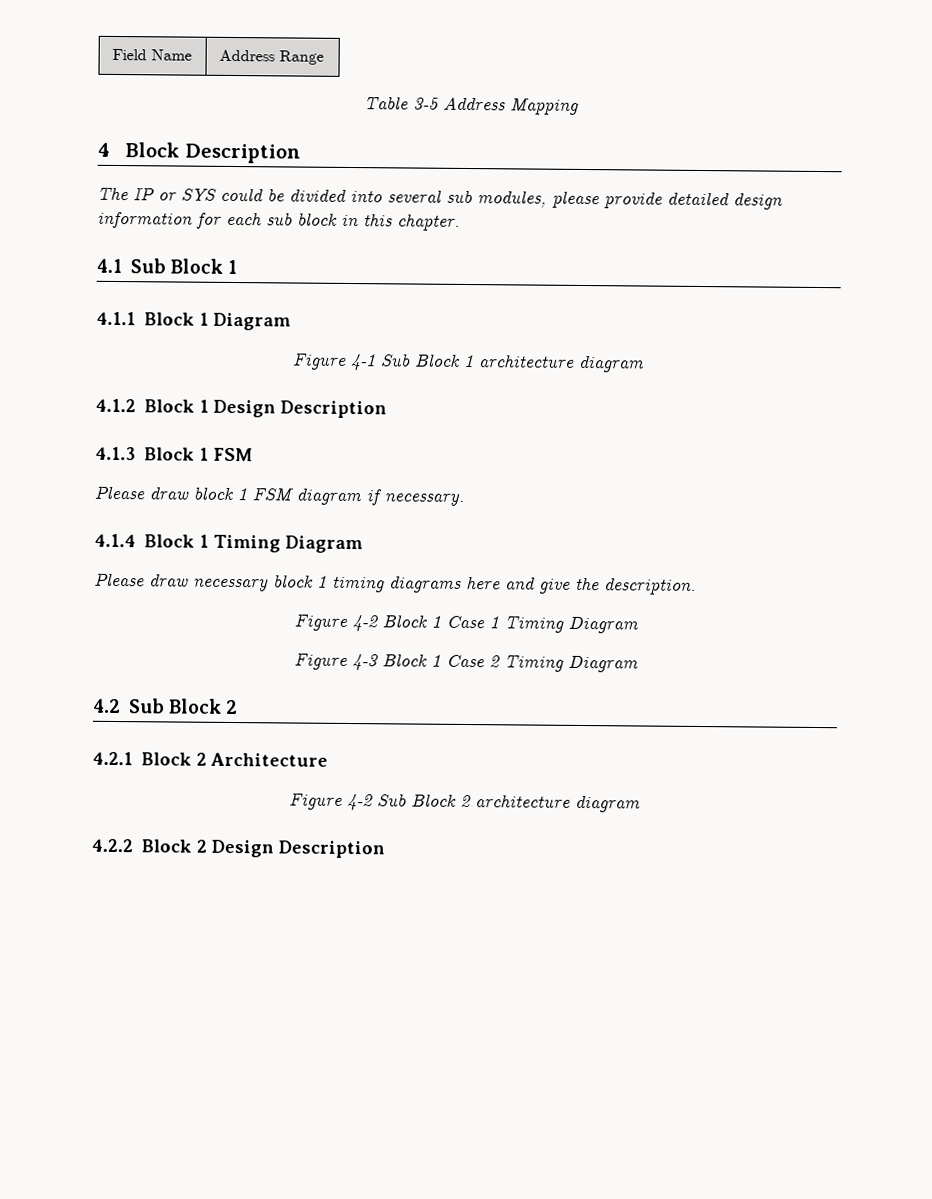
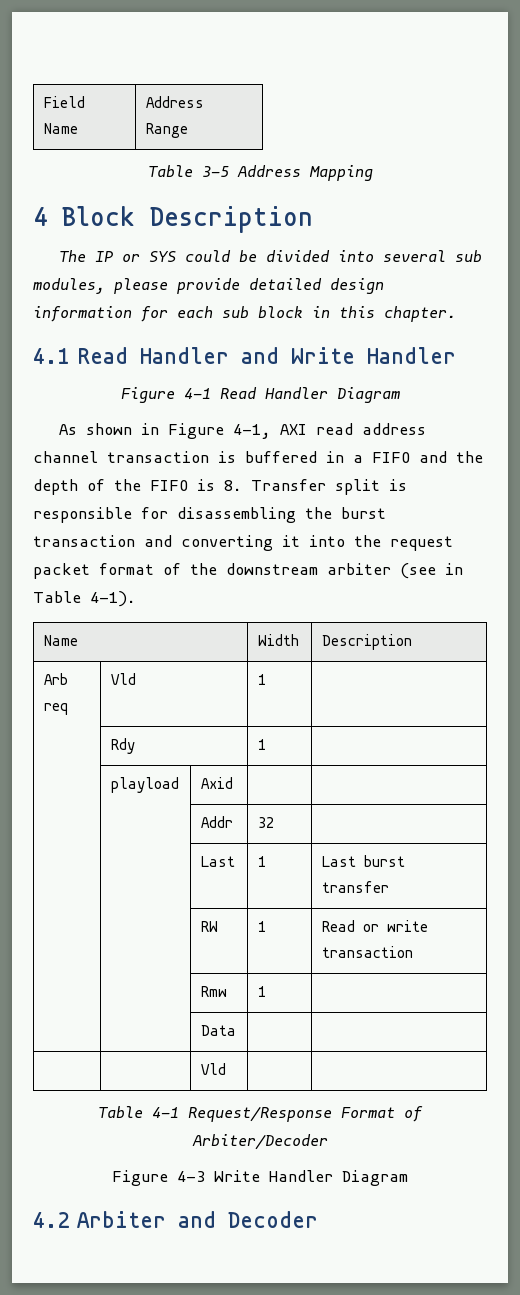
- 4.1 Sub Block 1
- 4.1.1 Block 1 Diagram
- Figure 4-1 Sub Block 1 architecture diagram
- 4.1.2 Block 1 Design Description
- 4.1.3 Block 1 FSM
- Please draw block 1 FSM diagram if necessary.
- 4.1.4 Block 1 Timing Diagram
- Please draw necessary block 1 timing diagrams here and give the description.
- Figure 4-2 Block 1 Case 1 Timing Diagram
- Figure 4-3 Block 1 Case 2 Timing Diagram
- 4.2 Sub Block 2
- 4.2.1 Block 2 Architecture
- Figure 4-2 Sub Block 2 architecture diagram
- 4.2.2 Block 2 Design Description
+ 4.1 Read Handler and Write Handler
+ Figure 4-1 Read Handler Diagram
+ As shown in Figure 4-1, AXI read address channel transaction is buffered in a FIFO and the depth of the FIFO is 8. Transfer split is responsible for disassembling the burst transaction and converting it into the request packet format of the downstream arbiter (see in Table 4-1).
+ Name | Width | Description
+ Arb req | Vld | 1 |
+ | Rdy | 1 |
+ | playload | Axid | |
+ | | Addr | 32 |
+ | | Last | 1 | Last burst transfer
+ | | RW | 1 | Read or write transaction
+ | | Rmw | 1 |
+ | | Data | |
+ | | Vld | |
+ Table 4-1 Request/Response Format of Arbiter/Decoder
+ Figure 4-3 Write Handler Diagram
+ 4.2 Arbiter and Decoder

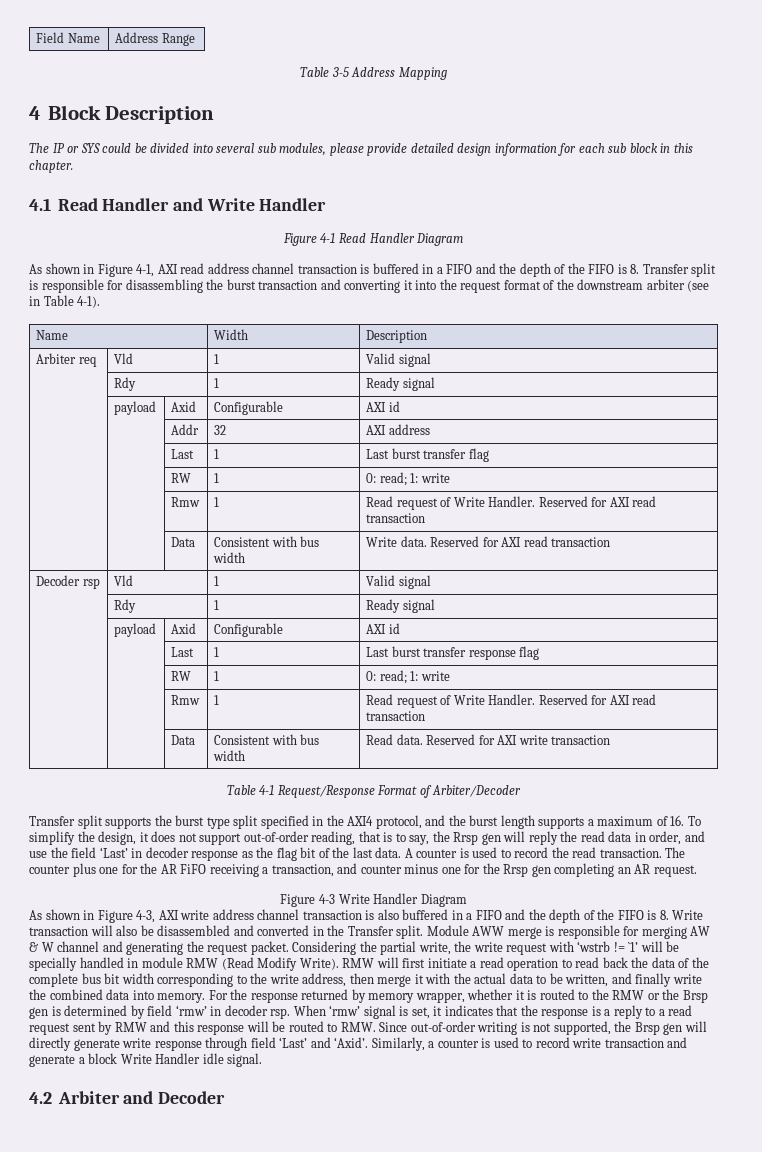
- As shown in Figure 4-1, AXI read address channel transaction is buffered in a FIFO and the depth of the FIFO is 8. Transfer split is responsible for disassembling the burst transaction and converting it into the request packet format of the downstream arbiter (see in Table 4-1).
+ As shown in Figure 4-1, AXI read address channel transaction is buffered in a FIFO and the depth of the FIFO is 8. Transfer split is responsible for disassembling the burst transaction and converting it into the request format of the downstream arbiter (see in Table 4-1).
- Arb req | Vld | 1 |
- | Rdy | 1 |
- | playload | Axid | |
+ Arbiter req | Vld | 1 | Valid signal
+ | Rdy | 1 | Ready signal
+ | payload | Axid | Configurable | AXI id
- | | Addr | 32 |
- | | Last | 1 | Last burst transfer
- | | RW | 1 | Read or write transaction
- | | Rmw | 1 |
- | | Data | |
- | | Vld | |
+ | | Addr | 32 | AXI address
+ | | Last | 1 | Last burst transfer flag
+ | | RW | 1 | 0: read; 1: write
+ | | Rmw | 1 | Read request of Write Handler. Reserved for AXI read transaction
+ | | Data | Consistent with bus width | Write data. Reserved for AXI read transaction
+ Decoder rsp | Vld | 1 | Valid signal
+ | Rdy | 1 | Ready signal
+ | payload | Axid | Configurable | AXI id
+ | | Last | 1 | Last burst transfer response flag
+ | | RW | 1 | 0: read; 1: write
+ | | Rmw | 1 | Read request of Write Handler. Reserved for AXI read transaction
+ | | Data | Consistent with bus width | Read data. Reserved for AXI write transaction
+ Transfer split supports the burst type split specified in the AXI4 protocol, and the burst length supports a maximum of 16. To simplify the design, it does not support out-of-order reading, that is to say, the Rrsp gen will reply the read data in order, and use the field ‘Last’ in decoder response as the flag bit of the last data. A counter is used to record the read transaction. The counter plus one for the AR FiFO receiving a transaction, and counter minus one for the Rrsp gen completing an AR request.
+ As shown in Figure 4-3, AXI write address channel transaction is also buffered in a FIFO and the depth of the FIFO is 8. Write transaction will also be disassembled and converted in the Transfer split. Module AWW merge is responsible for merging AW & W channel and generating the request packet. Considering the partial write, the write request with ‘wstrb != `1’ will be specially handled in module RMW (Read Modify Write). RMW will first initiate a read operation to read back the data of the complete bus bit width corresponding to the write address, then merge it with the actual data to be written, and finally write the combined data into memory. For the response returned by memory wrapper, whether it is routed to the RMW or the Brsp gen is determined by field ‘rmw’ in decoder rsp. When ‘rmw’ signal is set, it indicates that the response is a reply to a read request sent by RMW and this response will be routed to RMW. Since out-of-order writing is not supported, the Brsp gen will directly generate write response through field ‘Last’ and ‘Axid’. Similarly, a counter is used to record write transaction and generate a block Write Handler idle signal.

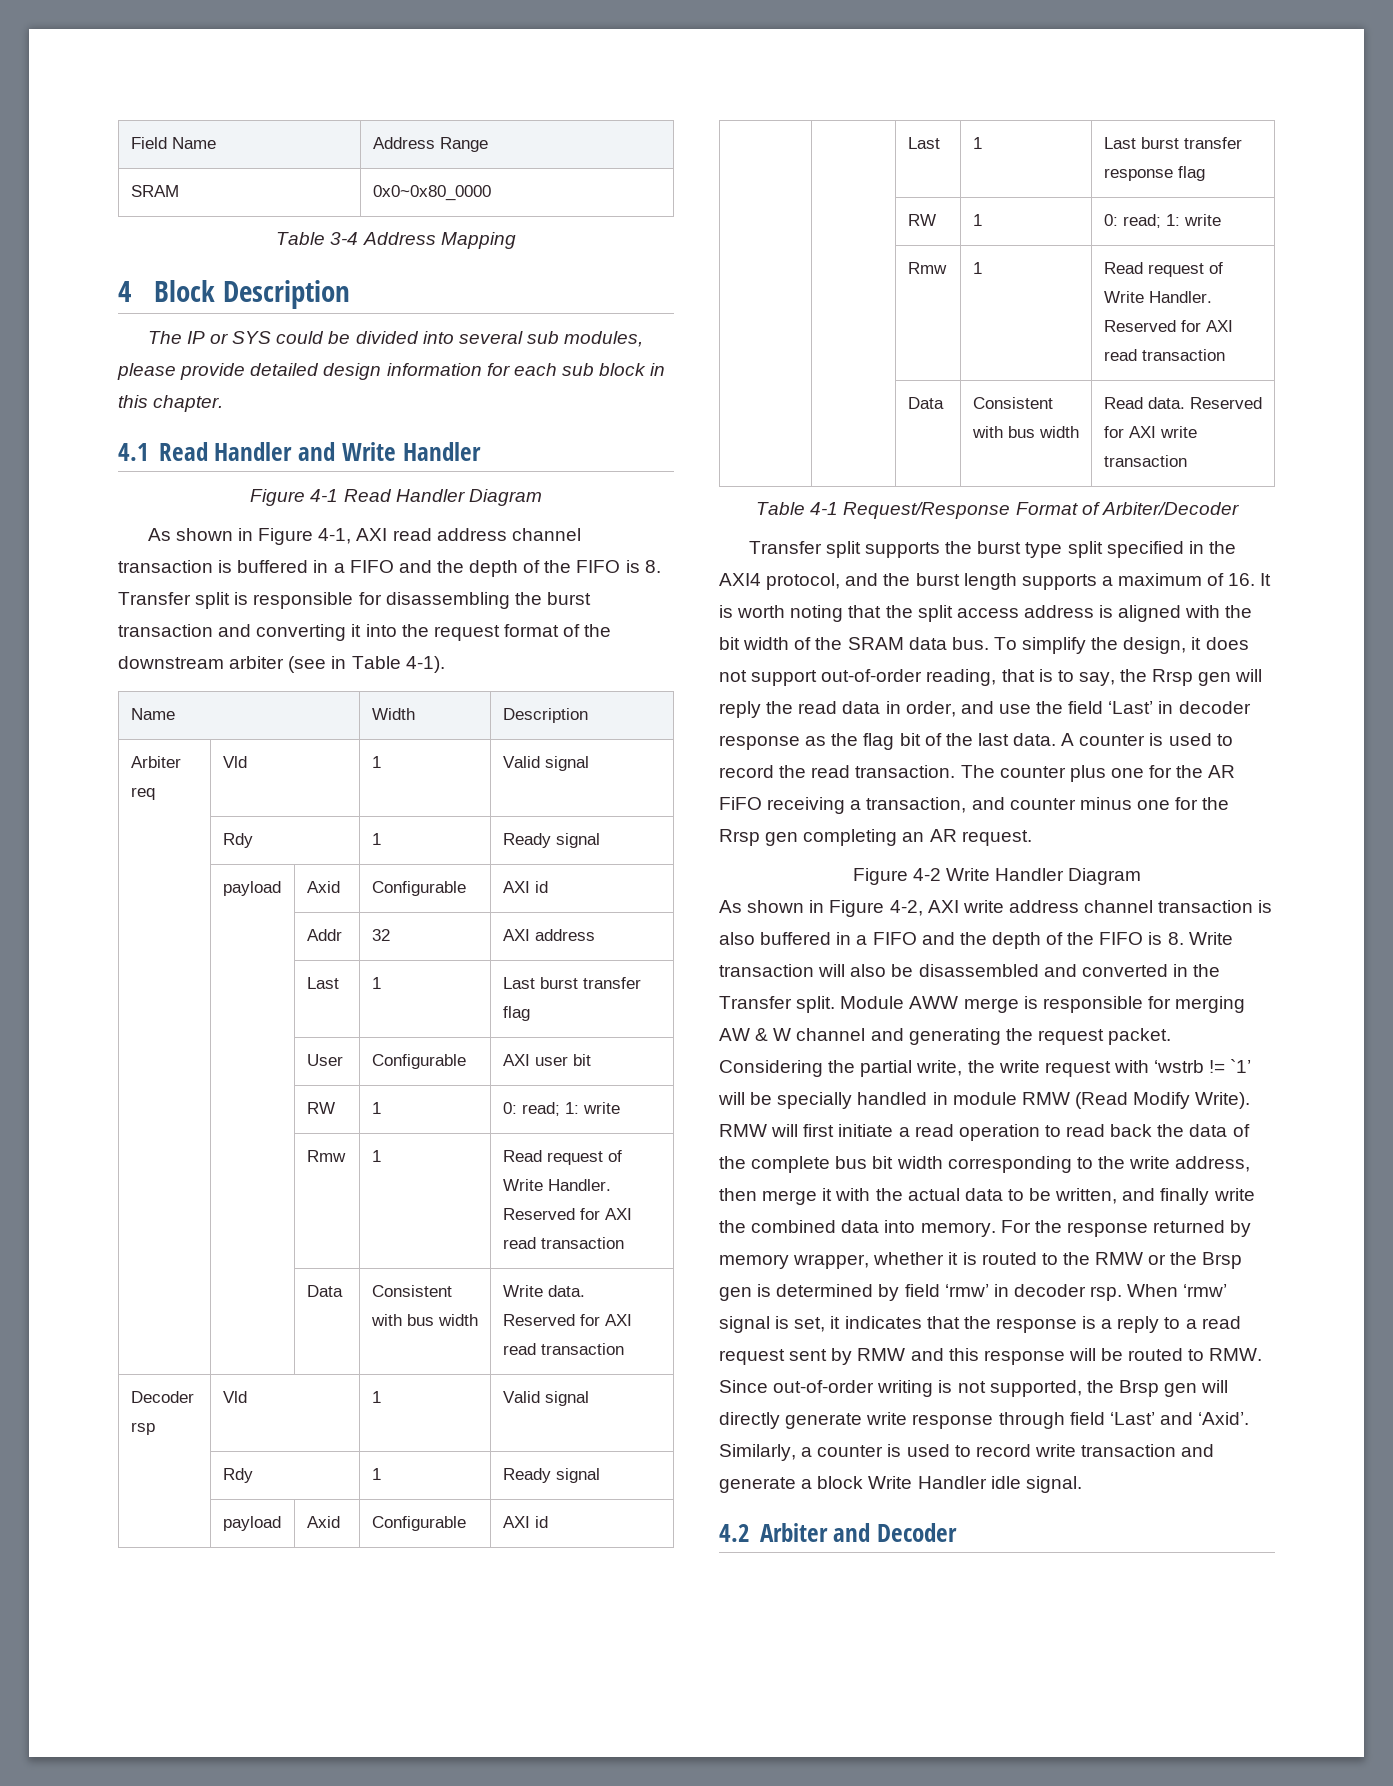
- Table 3-5 Address Mapping
+ SRAM | 0x0~0x80_0000
+ Table 3-4 Address Mapping
+ | | User | Configurable | AXI user bit
- Transfer split supports the burst type split specified in the AXI4 protocol, and the burst length supports a maximum of 16. To simplify the design, it does not support out-of-order reading, that is to say, the Rrsp gen will reply the read data in order, and use the field ‘Last’ in decoder response as the flag bit of the last data.
+ Transfer split supports the burst type split specified in the AXI4 protocol, and the burst length supports a maximum of 16. It is worth noting that the split access address is aligned with the bit width of the SRAM data bus. To simplify the design, it does not support out-of-order reading, that is to say, the Rrsp gen will reply the read data in order, and use the field ‘Last’ in decoder response as the flag bit of the last data.
- Figure 4-3 Write Handler Diagram
+ Figure 4-2 Write Handler Diagram
- As shown in Figure 4-3, AXI write address channel transaction is also buffered in a FIFO and the depth of the FIFO is 8. Write transaction will also be disassembled and converted in the Transfer split.
+ As shown in Figure 4-2, AXI write address channel transaction is also buffered in a FIFO and the depth of the FIFO is 8. Write transaction will also be disassembled and converted in the Transfer split.

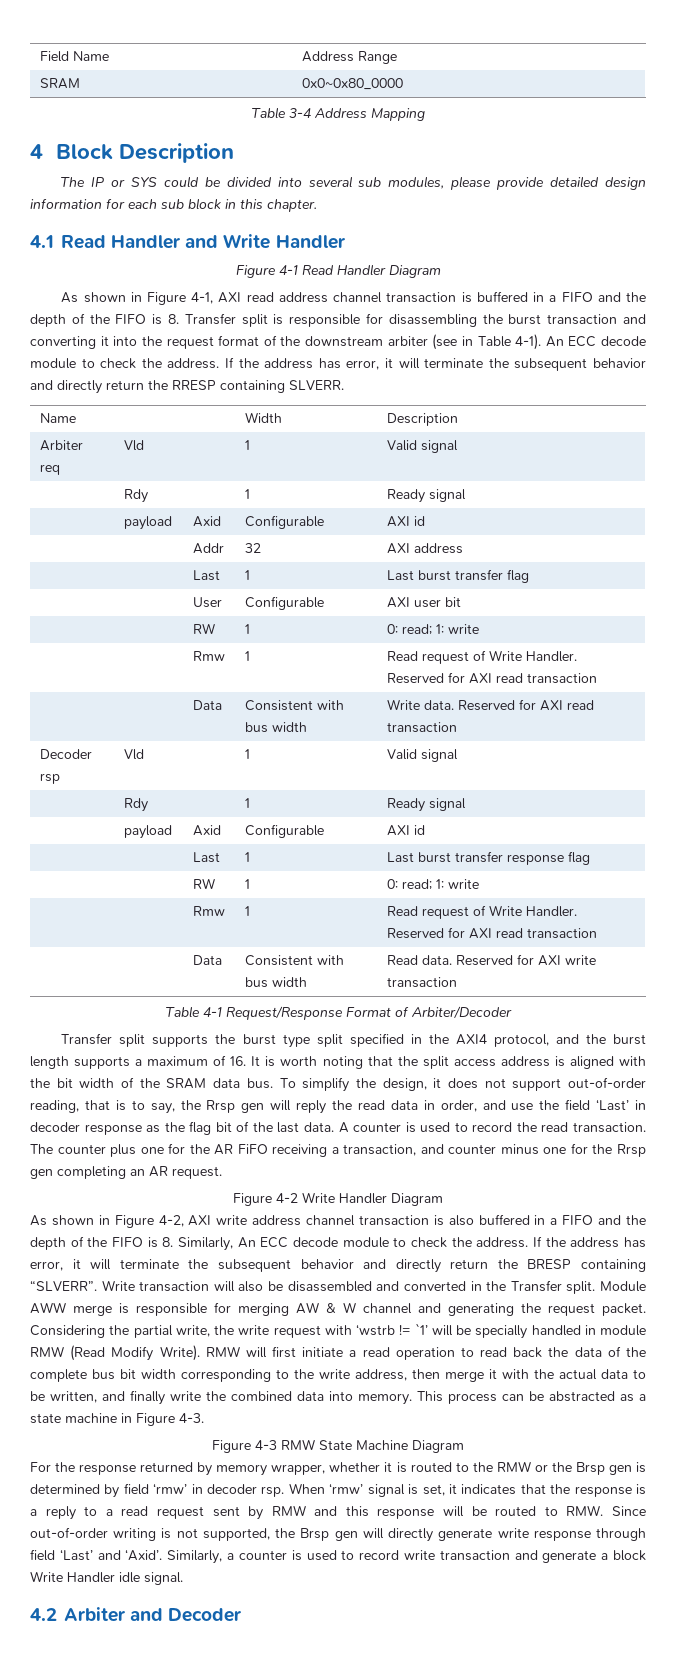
+ An ECC decode module to check the address. If the address has error, it will terminate the subsequent behavior and directly return the RRESP containing SLVERR.
- As shown in Figure 4-2, AXI write address channel transaction is also buffered in a FIFO and the depth of the FIFO is 8. Write transaction will also be disassembled and converted in the Transfer split.
+ As shown in Figure 4-2, AXI write address channel transaction is also buffered in a FIFO and the depth of the FIFO is 8. Similarly, An ECC decode module to check the address. If the address has error, it will terminate the subsequent behavior and directly return the BRESP containing “SLVERR”. Write transaction will also be disassembled and converted in the Transfer split.
- RMW will first initiate a read operation to read back the data of the complete bus bit width corresponding to the write address, then merge it with the actual data to be written, and finally write the combined data into memory. For the response returned by memory wrapper, whether it is routed to the RMW or the Brsp gen is determined by field ‘rmw’ in decoder rsp.
+ RMW will first initiate a read operation to read back the data of the complete bus bit width corresponding to the write address, then merge it with the actual data to be written, and finally write the combined data into memory. This process can be abstracted as a state machine in Figure 4-3.
+ Figure 4-3 RMW State Machine Diagram
+ For the response returned by memory wrapper, whether it is routed to the RMW or the Brsp gen is determined by field ‘rmw’ in decoder rsp.

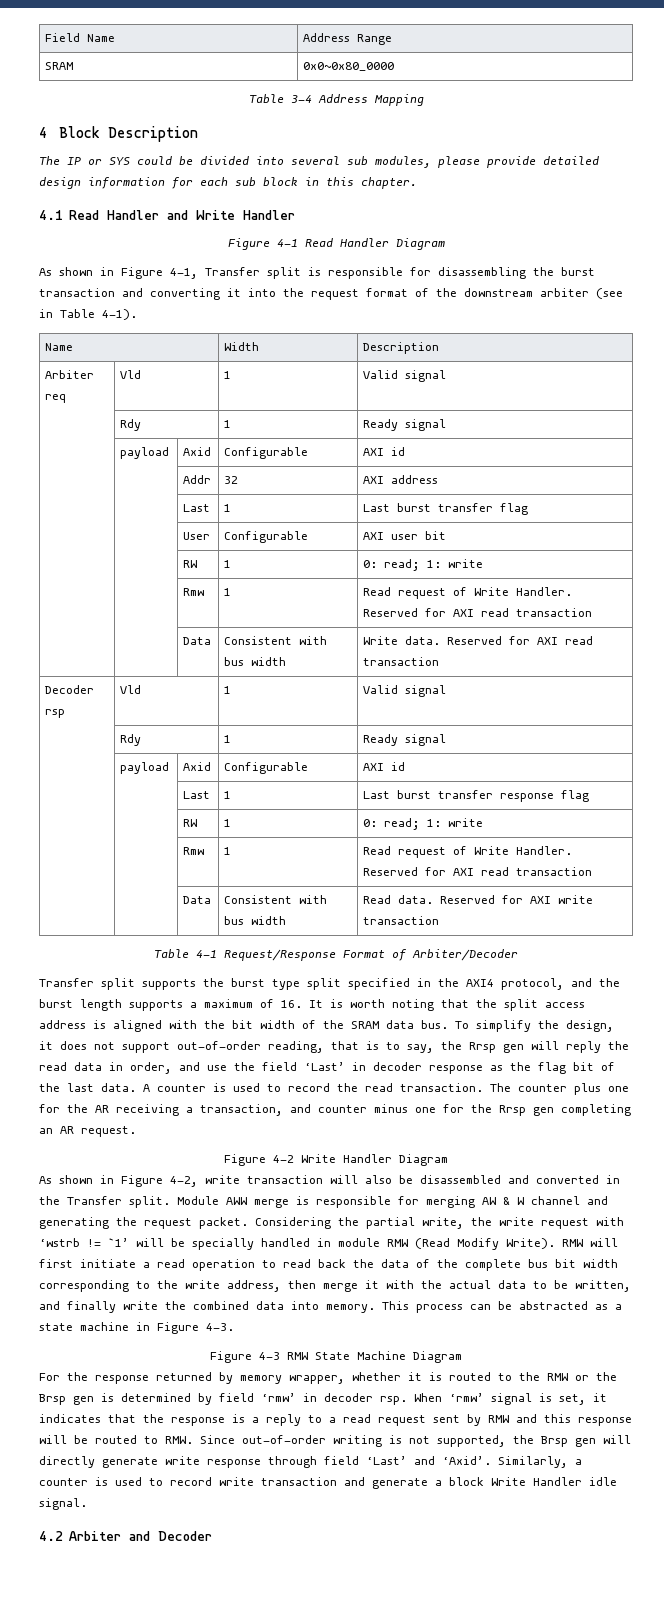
- As shown in Figure 4-1, AXI read address channel transaction is buffered in a FIFO and the depth of the FIFO is 8. Transfer split is responsible for disassembling the burst transaction and converting it into the request format of the downstream arbiter (see in Table 4-1). An ECC decode module to check the address. If the address has error, it will terminate the subsequent behavior and directly return the RRESP containing SLVERR.
+ As shown in Figure 4-1, Transfer split is responsible for disassembling the burst transaction and converting it into the request format of the downstream arbiter (see in Table 4-1).
- The counter plus one for the AR FiFO receiving a transaction, and counter minus one for the Rrsp gen completing an AR request.
+ The counter plus one for the AR receiving a transaction, and counter minus one for the Rrsp gen completing an AR request.
- As shown in Figure 4-2, AXI write address channel transaction is also buffered in a FIFO and the depth of the FIFO is 8. Similarly, An ECC decode module to check the address. If the address has error, it will terminate the subsequent behavior and directly return the BRESP containing “SLVERR”. Write transaction will also be disassembled and converted in the Transfer split.
+ As shown in Figure 4-2, write transaction will also be disassembled and converted in the Transfer split.

